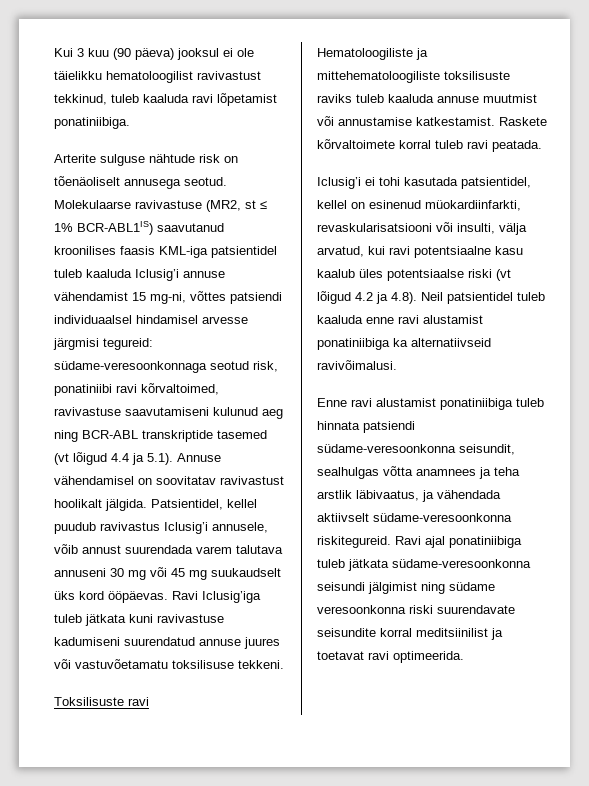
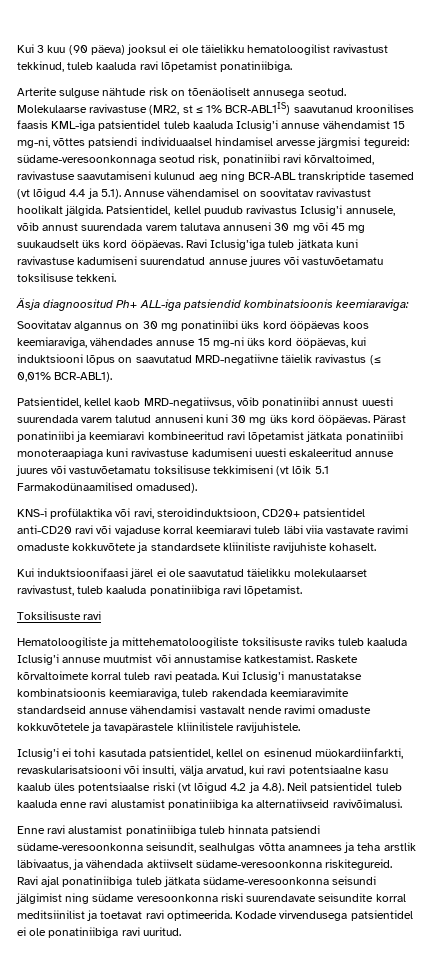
+ Äsja diagnoositud Ph+ ALL-iga patsiendid kombinatsioonis keemiaraviga:
+ Soovitatav algannus on 30 mg ponatiniibi üks kord ööpäevas koos keemiaraviga, vähendades annuse 15 mg-ni üks kord ööpäevas, kui induktsiooni lõpus on saavutatud MRD-negatiivne täielik ravivastus (≤ 0,01% BCR-ABL1).
+ Patsientidel, kellel kaob MRD-negatiivsus, võib ponatiniibi annust uuesti suurendada varem talutud annuseni kuni 30 mg üks kord ööpäevas. Pärast ponatiniibi ja keemiaravi kombineeritud ravi lõpetamist jätkata ponatiniibi monoteraapiaga kuni ravivastuse kadumiseni uuesti eskaleeritud annuse juures või vastuvõetamatu toksilisuse tekkimiseni (vt lõik 5.1 Farmakodünaamilised omadused).
+ KNS-i profülaktika või ravi, steroidinduktsioon, CD20+ patsientidel anti-CD20 ravi või vajaduse korral keemiaravi tuleb läbi viia vastavate ravimi omaduste kokkuvõtete ja standardsete kliiniliste ravijuhiste kohaselt.
+ Kui induktsioonifaasi järel ei ole saavutatud täielikku molekulaarset ravivastust, tuleb kaaluda ponatiniibiga ravi lõpetamist.
- Hematoloogiliste ja mittehematoloogiliste toksilisuste raviks tuleb kaaluda annuse muutmist või annustamise katkestamist.
+ Hematoloogiliste ja mittehematoloogiliste toksilisuste raviks tuleb kaaluda Iclusig’i annuse muutmist või annustamise katkestamist.
+ Kui Iclusig’i manustatakse kombinatsioonis keemiaraviga, tuleb rakendada keemiaravimite standardseid annuse vähendamisi vastavalt nende ravimi omaduste kokkuvõtetele ja tavapärastele kliinilistele ravijuhistele.
+ Kodade virvendusega patsientidel ei ole ponatiniibiga ravi uuritud.

